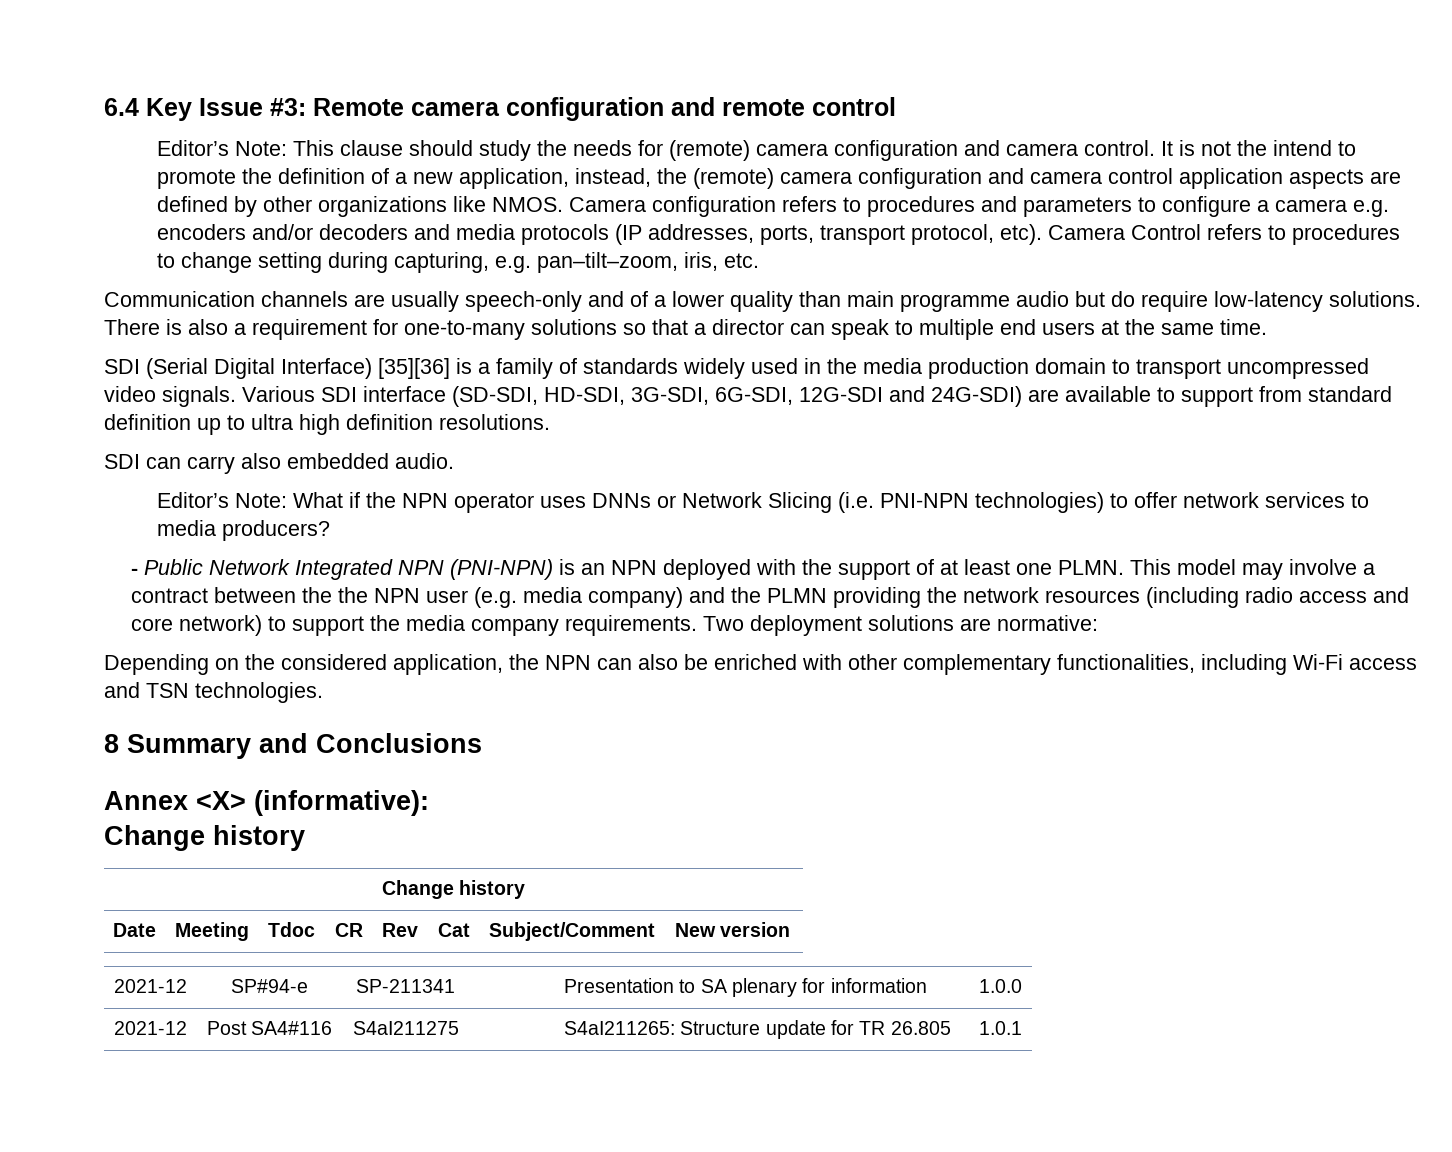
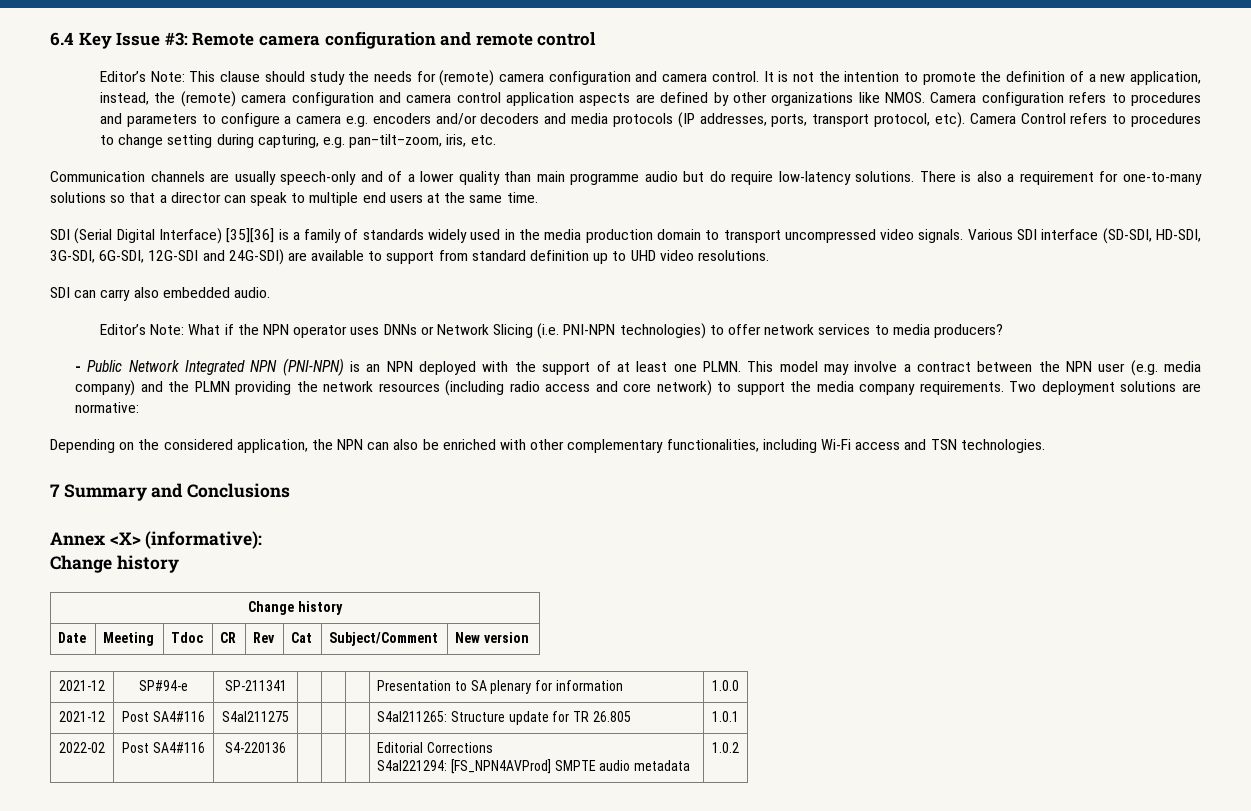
- It is not the intend to promote the definition of a new application, instead, the (remote) camera configuration and camera control application aspects are defined by other organizations like NMOS.
+ It is not the intention to promote the definition of a new application, instead, the (remote) camera configuration and camera control application aspects are defined by other organizations like NMOS.
- Various SDI interface (SD-SDI, HD-SDI, 3G-SDI, 6G-SDI, 12G-SDI and 24G-SDI) are available to support from standard definition up to ultra high definition resolutions.
+ Various SDI interface (SD-SDI, HD-SDI, 3G-SDI, 6G-SDI, 12G-SDI and 24G-SDI) are available to support from standard definition up to UHD video resolutions.
- This model may involve a contract between the the NPN user (e.g. media company) and the PLMN providing the network resources (including radio access and core network) to support the media company requirements.
+ This model may involve a contract between the NPN user (e.g. media company) and the PLMN providing the network resources (including radio access and core network) to support the media company requirements.
- 8 Summary and Conclusions
+ 7 Summary and Conclusions
+ 2022-02 | Post SA4#116 | S4-220136 | | | | Editorial Corrections
+ S4aI221294: [FS_NPN4AVProd] SMPTE audio metadata | 1.0.2

